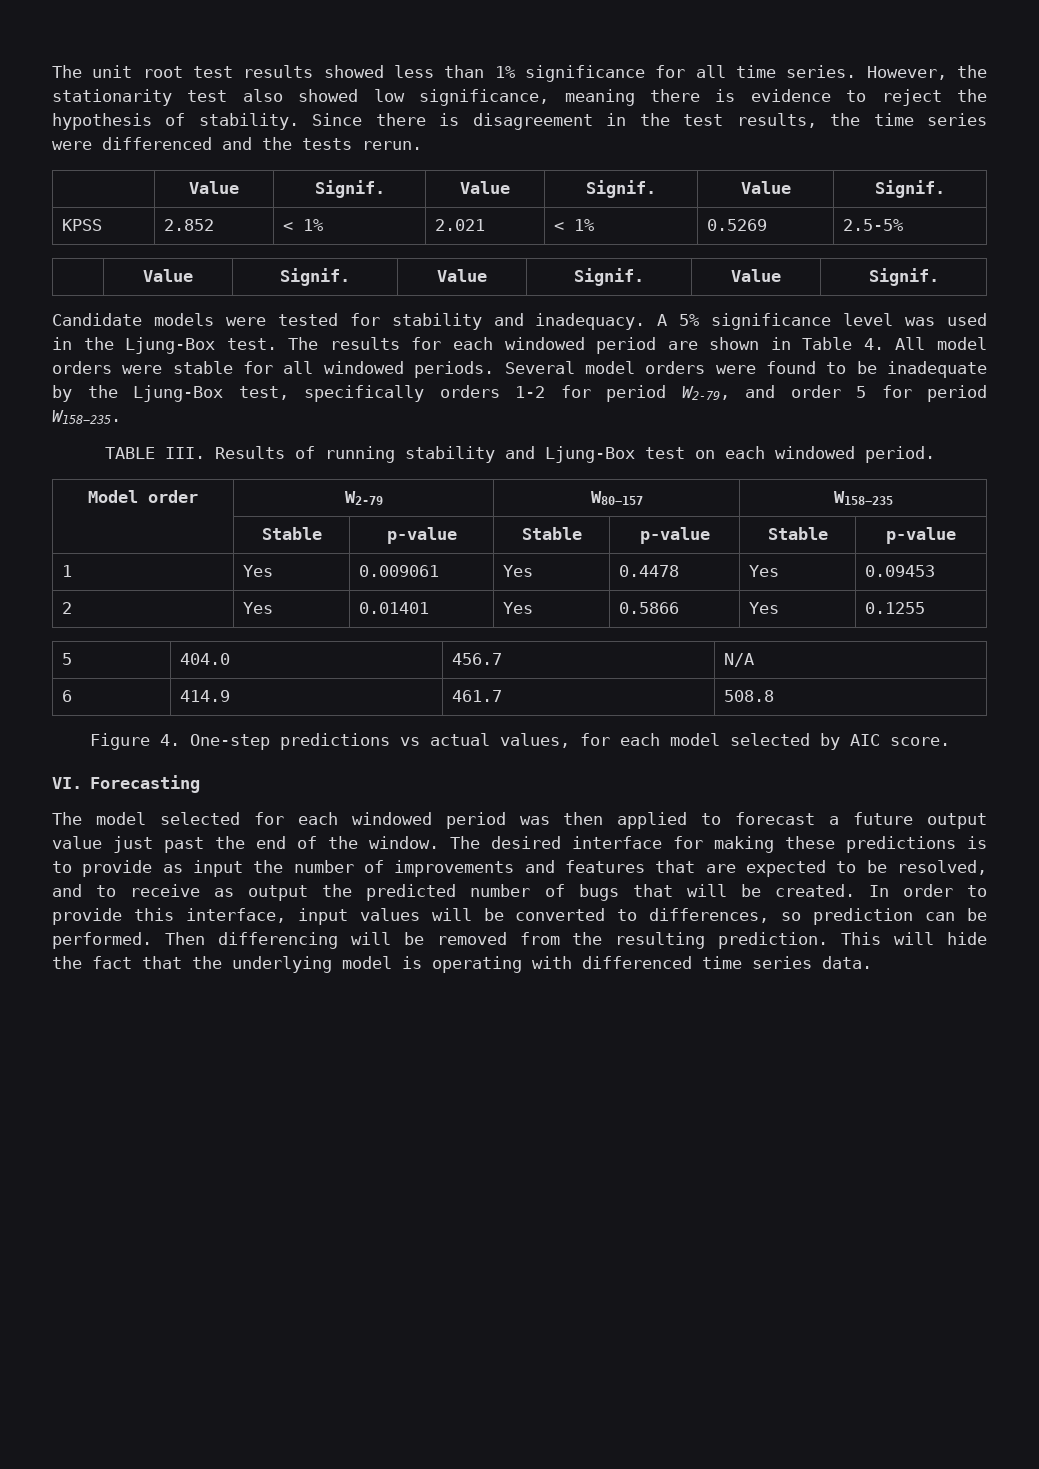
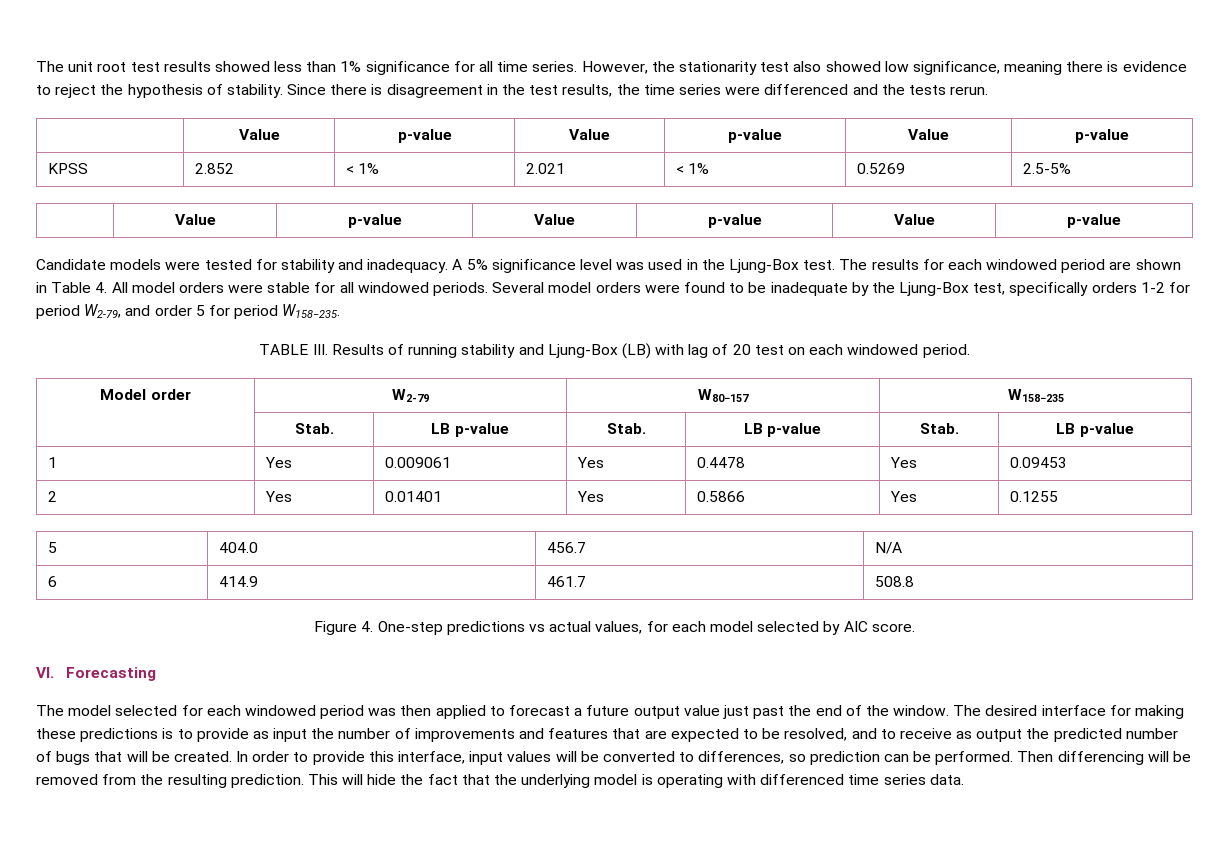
  Since there is disagreement in the test results, the time series were differenced and the tests rerun.
- | Value | Signif. | Value | Signif. | Value | Signif.
+ | Value | p-value | Value | p-value | Value | p-value
  KPSS | 2.852 | < 1% | 2.021 | < 1% | 0.5269 | 2.5-5%
- | Value | Signif. | Value | Signif. | Value | Signif.
+ | Value | p-value | Value | p-value | Value | p-value
- TABLE III. Results of running stability and Ljung-Box test on each windowed period.
+ TABLE III. Results of running stability and Ljung-Box (LB) with lag of 20 test on each windowed period.
- | Stable | p-value | Stable | p-value | Stable | p-value
+ | Stab. | LB p-value | Stab. | LB p-value | Stab. | LB p-value

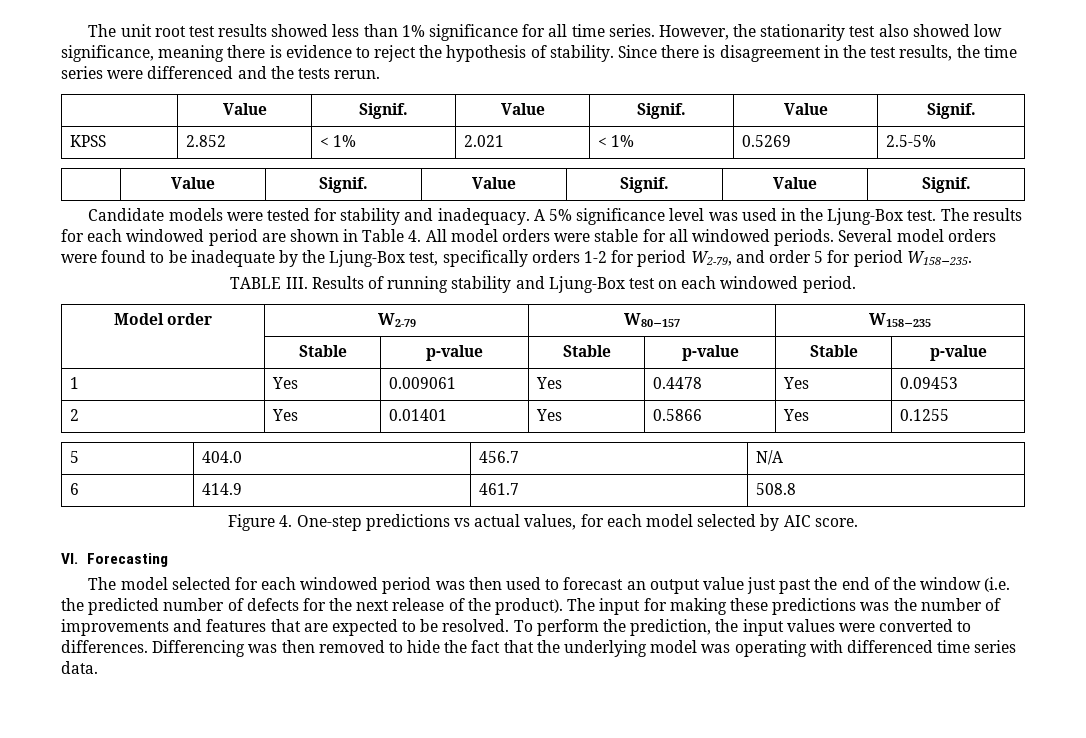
  Since there is disagreement in the test results, the time series were differenced and the tests rerun.
- | Value | p-value | Value | p-value | Value | p-value
+ | Value | Signif. | Value | Signif. | Value | Signif.
  KPSS | 2.852 | < 1% | 2.021 | < 1% | 0.5269 | 2.5-5%
- | Value | p-value | Value | p-value | Value | p-value
+ | Value | Signif. | Value | Signif. | Value | Signif.
- TABLE III. Results of running stability and Ljung-Box (LB) with lag of 20 test on each windowed period.
+ TABLE III. Results of running stability and Ljung-Box test on each windowed period.
- | Stab. | LB p-value | Stab. | LB p-value | Stab. | LB p-value
+ | Stable | p-value | Stable | p-value | Stable | p-value
- The model selected for each windowed period was then applied to forecast a future output value just past the end of the window. The desired interface for making these predictions is to provide as input the number of improvements and features that are expected to be resolved, and to receive as output the predicted number of bugs that will be created. In order to provide this interface, input values will be converted to differences, so prediction can be performed. Then differencing will be removed from the resulting prediction. This will hide the fact that the underlying model is operating with differenced time series data.
+ The model selected for each windowed period was then used to forecast an output value just past the end of the window (i.e. the predicted number of defects for the next release of the product). The input for making these predictions was the number of improvements and features that are expected to be resolved. To perform the prediction, the input values were converted to differences. Differencing was then removed to hide the fact that the underlying model was operating with differenced time series data.

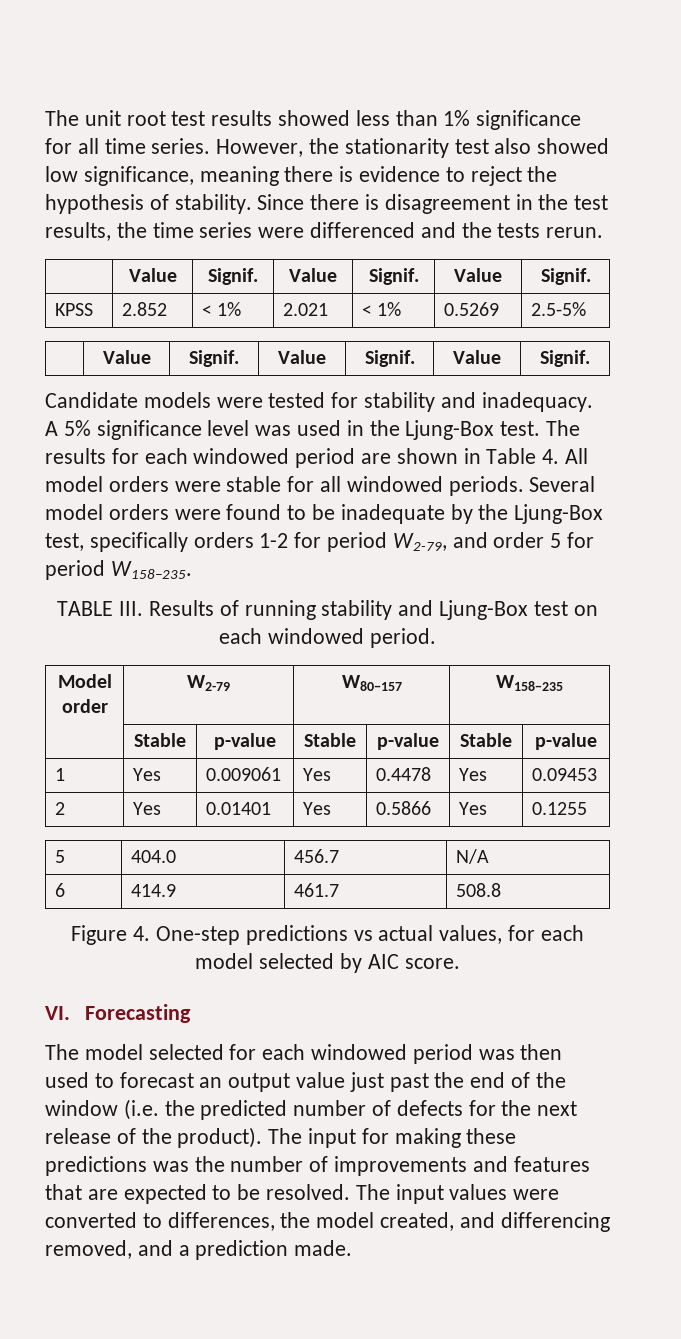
- To perform the prediction, the input values were converted to differences. Differencing was then removed to hide the fact that the underlying model was operating with differenced time series data.
+ The input values were converted to differences, the model created, and differencing removed, and a prediction made.

